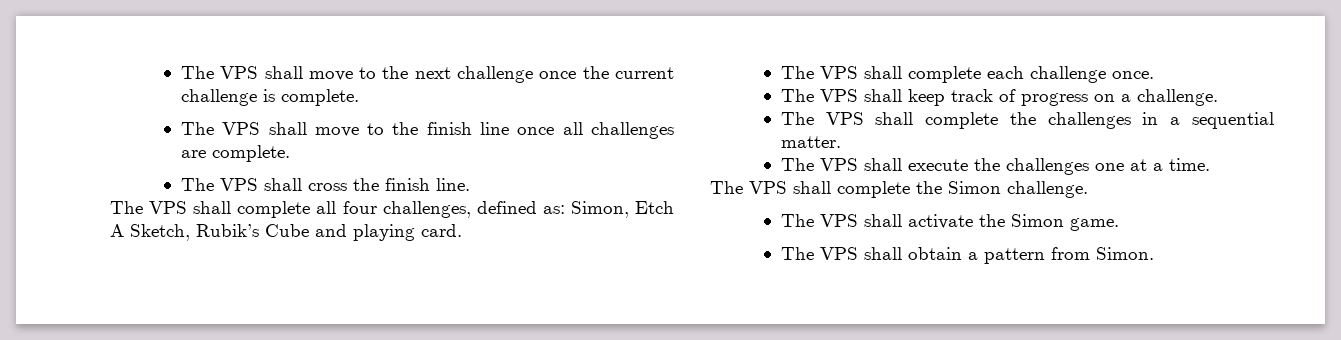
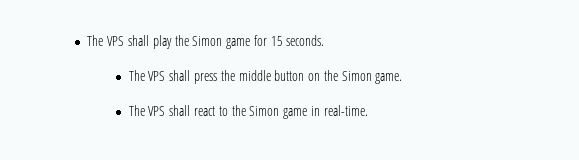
- The VPS shall move to the next challenge once the current challenge is complete.
- The VPS shall move to the finish line once all challenges are complete.
- The VPS shall cross the finish line.
- The VPS shall complete all four challenges, defined as: Simon, Etch A Sketch, Rubik’s Cube and playing card.
- The VPS shall complete each challenge once.
- The VPS shall keep track of progress on a challenge.
- The VPS shall complete the challenges in a sequential matter.
- The VPS shall execute the challenges one at a time.
- The VPS shall complete the Simon challenge.
- The VPS shall activate the Simon game.
+ The VPS shall play the Simon game for 15 seconds.
+ The VPS shall press the middle button on the Simon game.
- The VPS shall obtain a pattern from Simon.
+ The VPS shall react to the Simon game in real-time.

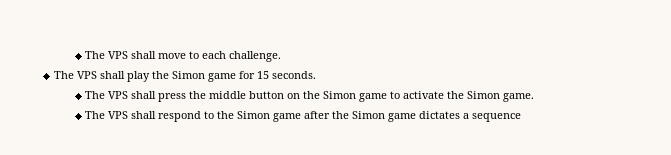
+ The VPS shall move to each challenge.
- The VPS shall press the middle button on the Simon game.
+ The VPS shall press the middle button on the Simon game to activate the Simon game.
- The VPS shall react to the Simon game in real-time.
+ The VPS shall respond to the Simon game after the Simon game dictates a sequence

